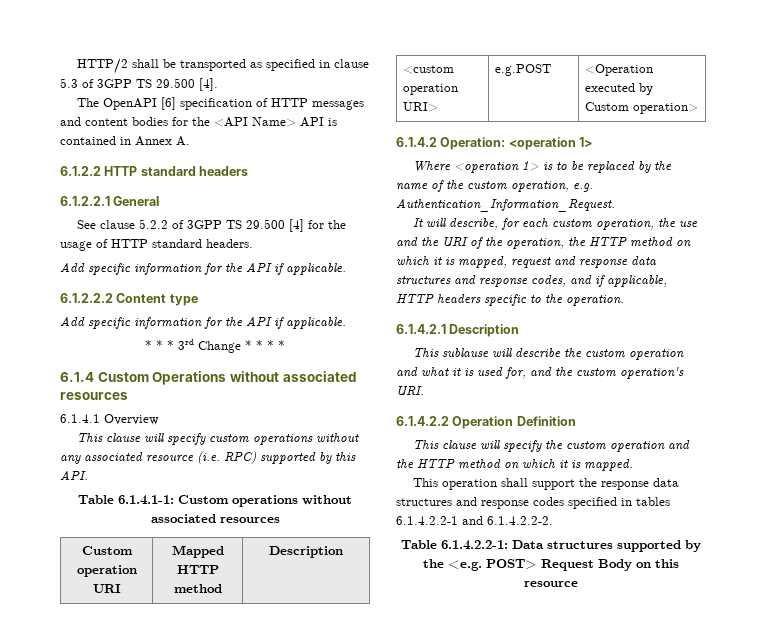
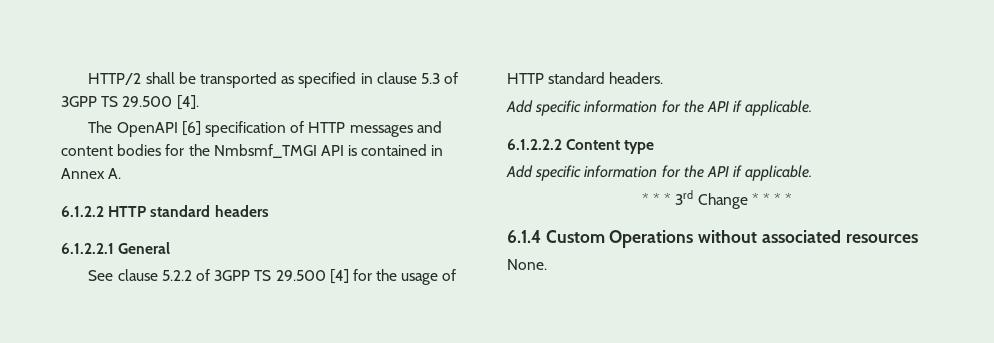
- The OpenAPI [6] specification of HTTP messages and content bodies for the <API Name> API is contained in Annex A.
+ The OpenAPI [6] specification of HTTP messages and content bodies for the Nmbsmf_TMGI API is contained in Annex A.
- 6.1.4.1 Overview
- This clause will specify custom operations without any associated resource (i.e. RPC) supported by this API.
- Table 6.1.4.1-1: Custom operations without associated resources
- Custom operation URI | Mapped HTTP method | Description
- <custom operation URI> | e.g.POST | <Operation executed by Custom operation>
- 6.1.4.2 Operation: <operation 1>
- Where <operation 1> is to be replaced by the name of the custom operation, e.g. Authentication_Information_Request.
- It will describe, for each custom operation, the use and the URI of the operation, the HTTP method on which it is mapped, request and response data structures and response codes, and if applicable, HTTP headers specific to the operation.
- 6.1.4.2.1 Description
- This sublause will describe the custom operation and what it is used for, and the custom operation's URI.
- 6.1.4.2.2 Operation Definition
- This clause will specify the custom operation and the HTTP method on which it is mapped.
- This operation shall support the response data structures and response codes specified in tables 6.1.4.2.2-1 and 6.1.4.2.2-2.
- Table 6.1.4.2.2-1: Data structures supported by the <e.g. POST> Request Body on this resource
+ None.

